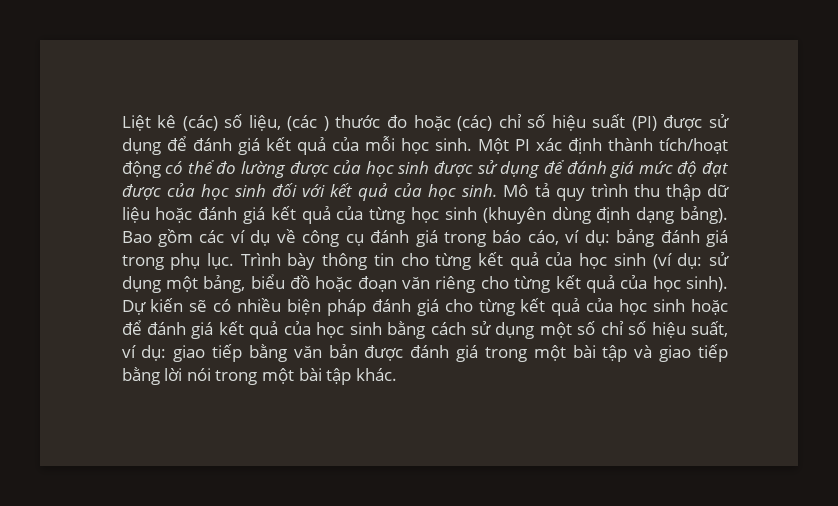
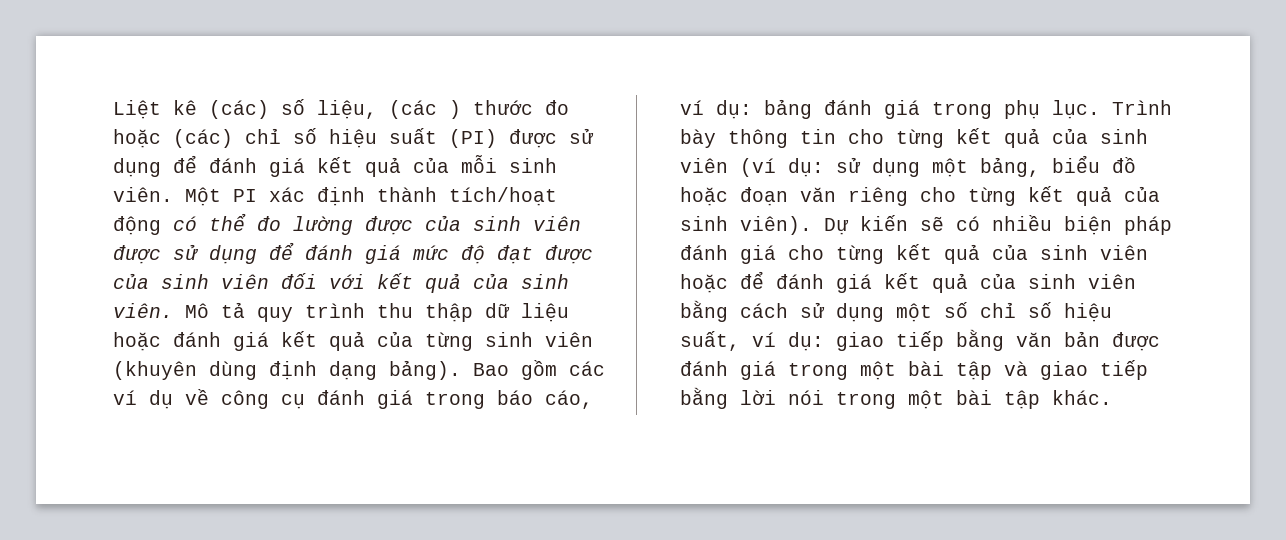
- Liệt kê (các) số liệu, (các ) thước đo hoặc (các) chỉ số hiệu suất (PI) được sử dụng để đánh giá kết quả của mỗi học sinh.
+ Liệt kê (các) số liệu, (các ) thước đo hoặc (các) chỉ số hiệu suất (PI) được sử dụng để đánh giá kết quả của mỗi sinh viên.
- Một PI xác định thành tích/hoạt động có thể đo lường được của học sinh được sử dụng để đánh giá mức độ đạt được của học sinh đối với kết quả của học sinh.
+ Một PI xác định thành tích/hoạt động có thể đo lường được của sinh viên được sử dụng để đánh giá mức độ đạt được của sinh viên đối với kết quả của sinh viên.
- Mô tả quy trình thu thập dữ liệu hoặc đánh giá kết quả của từng học sinh (khuyên dùng định dạng bảng).
+ Mô tả quy trình thu thập dữ liệu hoặc đánh giá kết quả của từng sinh viên (khuyên dùng định dạng bảng).
- Trình bày thông tin cho từng kết quả của học sinh (ví dụ: sử dụng một bảng, biểu đồ hoặc đoạn văn riêng cho từng kết quả của học sinh).
+ Trình bày thông tin cho từng kết quả của sinh viên (ví dụ: sử dụng một bảng, biểu đồ hoặc đoạn văn riêng cho từng kết quả của sinh viên).
- Dự kiến sẽ có nhiều biện pháp đánh giá cho từng kết quả của học sinh hoặc để đánh giá kết quả của học sinh bằng cách sử dụng một số chỉ số hiệu suất, ví dụ: giao tiếp bằng văn bản được đánh giá trong một bài tập và giao tiếp bằng lời nói trong một bài tập khác.
+ Dự kiến sẽ có nhiều biện pháp đánh giá cho từng kết quả của sinh viên hoặc để đánh giá kết quả của sinh viên bằng cách sử dụng một số chỉ số hiệu suất, ví dụ: giao tiếp bằng văn bản được đánh giá trong một bài tập và giao tiếp bằng lời nói trong một bài tập khác.

